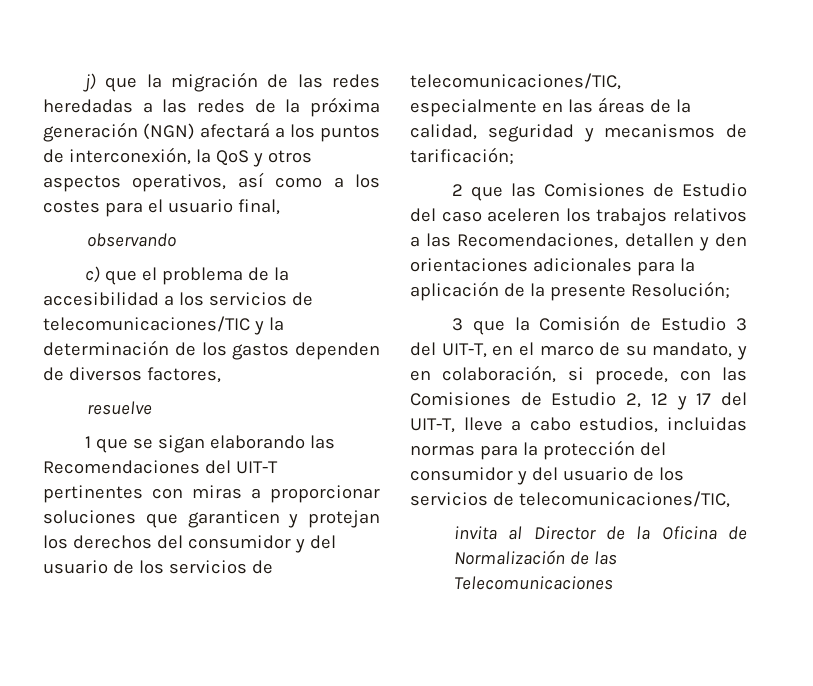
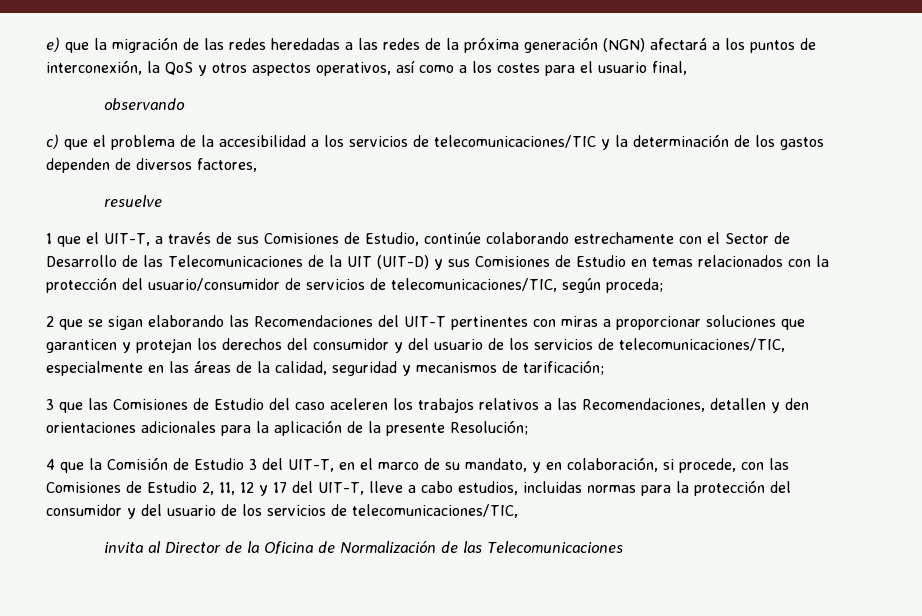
- j) que la migración de las redes heredadas a las redes de la próxima generación (NGN) afectará a los puntos de interconexión, la QoS y otros aspectos operativos, así como a los costes para el usuario final,
+ e) que la migración de las redes heredadas a las redes de la próxima generación (NGN) afectará a los puntos de interconexión, la QoS y otros aspectos operativos, así como a los costes para el usuario final,
- 1 que se sigan elaborando las Recomendaciones del UIT-T pertinentes con miras a proporcionar soluciones que garanticen y protejan los derechos del consumidor y del usuario de los servicios de telecomunicaciones/TIC, especialmente en las áreas de la calidad, seguridad y mecanismos de tarificación;
+ 1 que el UIT-T, a través de sus Comisiones de Estudio, continúe colaborando estrechamente con el Sector de Desarrollo de las Telecomunicaciones de la UIT (UIT-D) y sus Comisiones de Estudio en temas relacionados con la protección del usuario/consumidor de servicios de telecomunicaciones/TIC, según proceda;
+ 2 que se sigan elaborando las Recomendaciones del UIT-T pertinentes con miras a proporcionar soluciones que garanticen y protejan los derechos del consumidor y del usuario de los servicios de telecomunicaciones/TIC, especialmente en las áreas de la calidad, seguridad y mecanismos de tarificación;
- 2 que las Comisiones de Estudio del caso aceleren los trabajos relativos a las Recomendaciones, detallen y den orientaciones adicionales para la aplicación de la presente Resolución;
+ 3 que las Comisiones de Estudio del caso aceleren los trabajos relativos a las Recomendaciones, detallen y den orientaciones adicionales para la aplicación de la presente Resolución;
- 3 que la Comisión de Estudio 3 del UIT-T, en el marco de su mandato, y en colaboración, si procede, con las Comisiones de Estudio 2, 12 y 17 del UIT-T, lleve a cabo estudios, incluidas normas para la protección del consumidor y del usuario de los servicios de telecomunicaciones/TIC,
+ 4 que la Comisión de Estudio 3 del UIT-T, en el marco de su mandato, y en colaboración, si procede, con las Comisiones de Estudio 2, 11, 12 y 17 del UIT-T, lleve a cabo estudios, incluidas normas para la protección del consumidor y del usuario de los servicios de telecomunicaciones/TIC,

